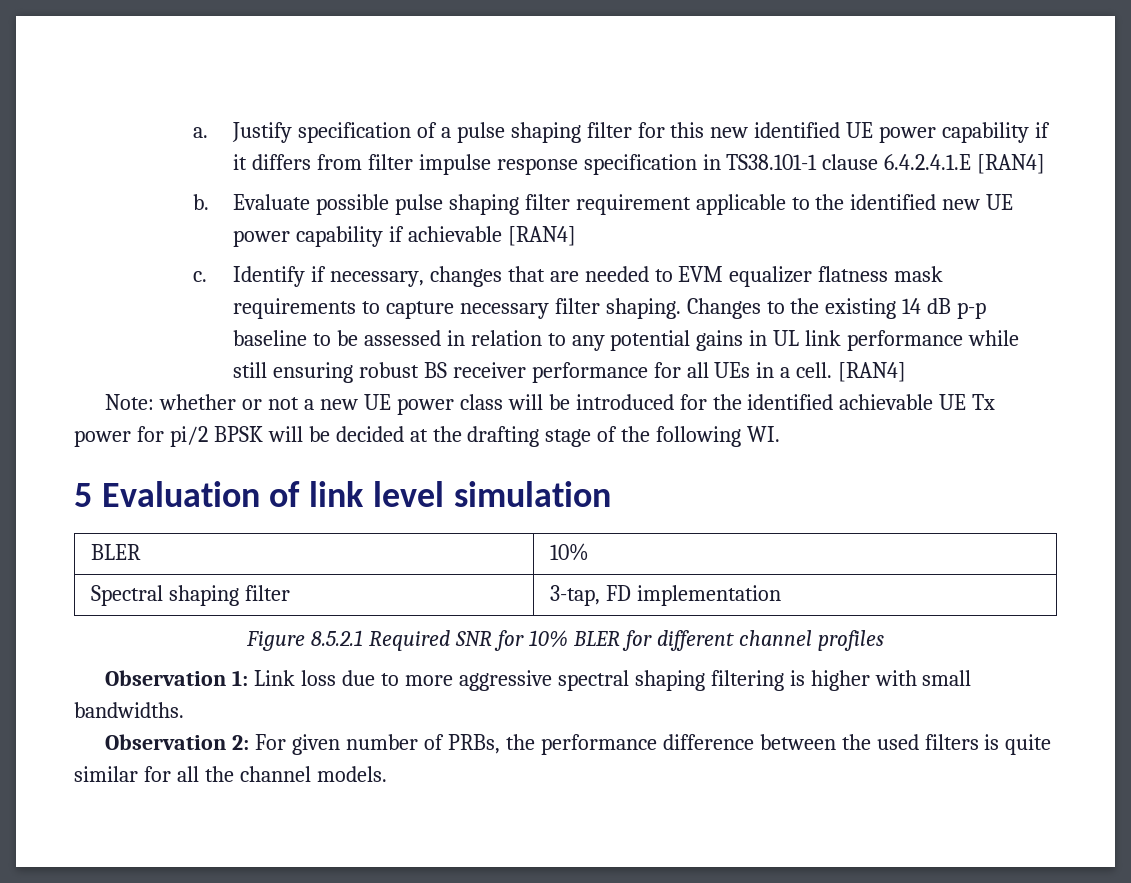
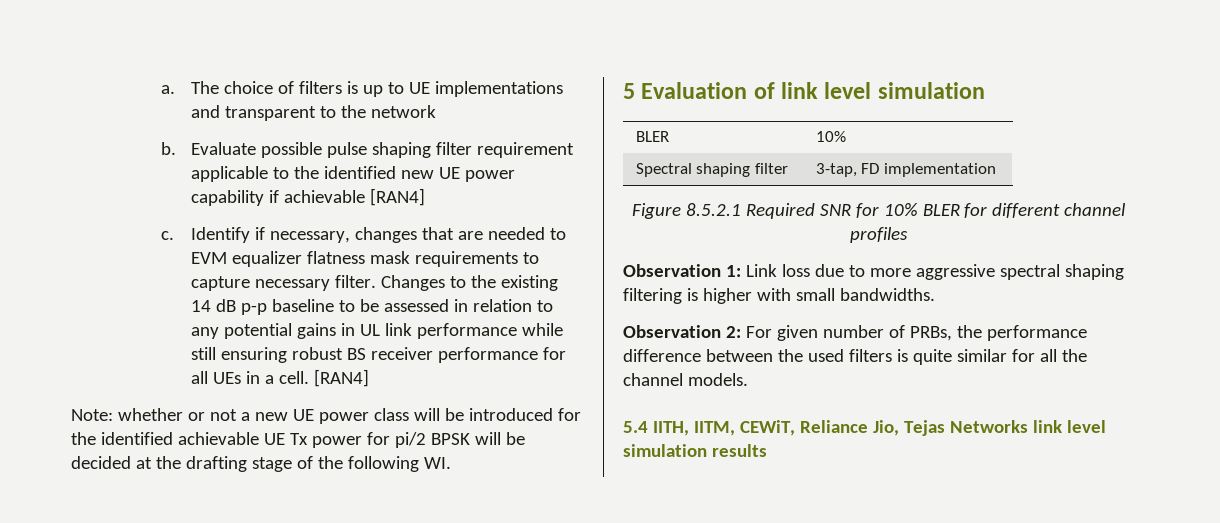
- Justify specification of a pulse shaping filter for this new identified UE power capability if it differs from filter impulse response specification in TS38.101-1 clause 6.4.2.4.1.E [RAN4]
+ The choice of filters is up to UE implementations and transparent to the network
- Identify if necessary, changes that are needed to EVM equalizer flatness mask requirements to capture necessary filter shaping.
+ Identify if necessary, changes that are needed to EVM equalizer flatness mask requirements to capture necessary filter.
+ 5.4 IITH, IITM, CEWiT, Reliance Jio, Tejas Networks link level simulation results

